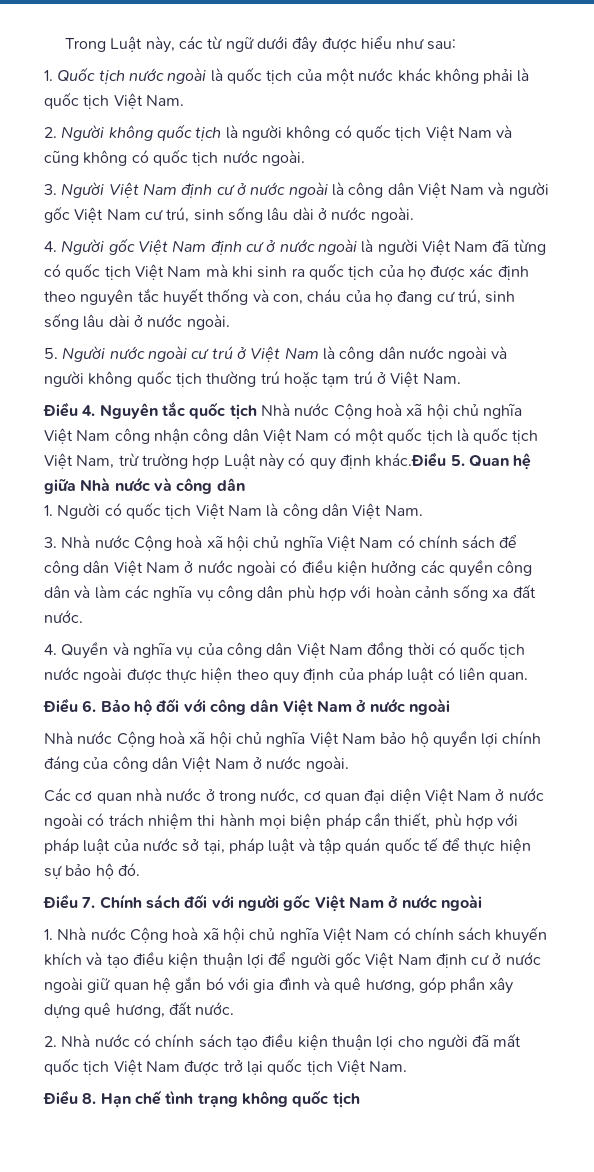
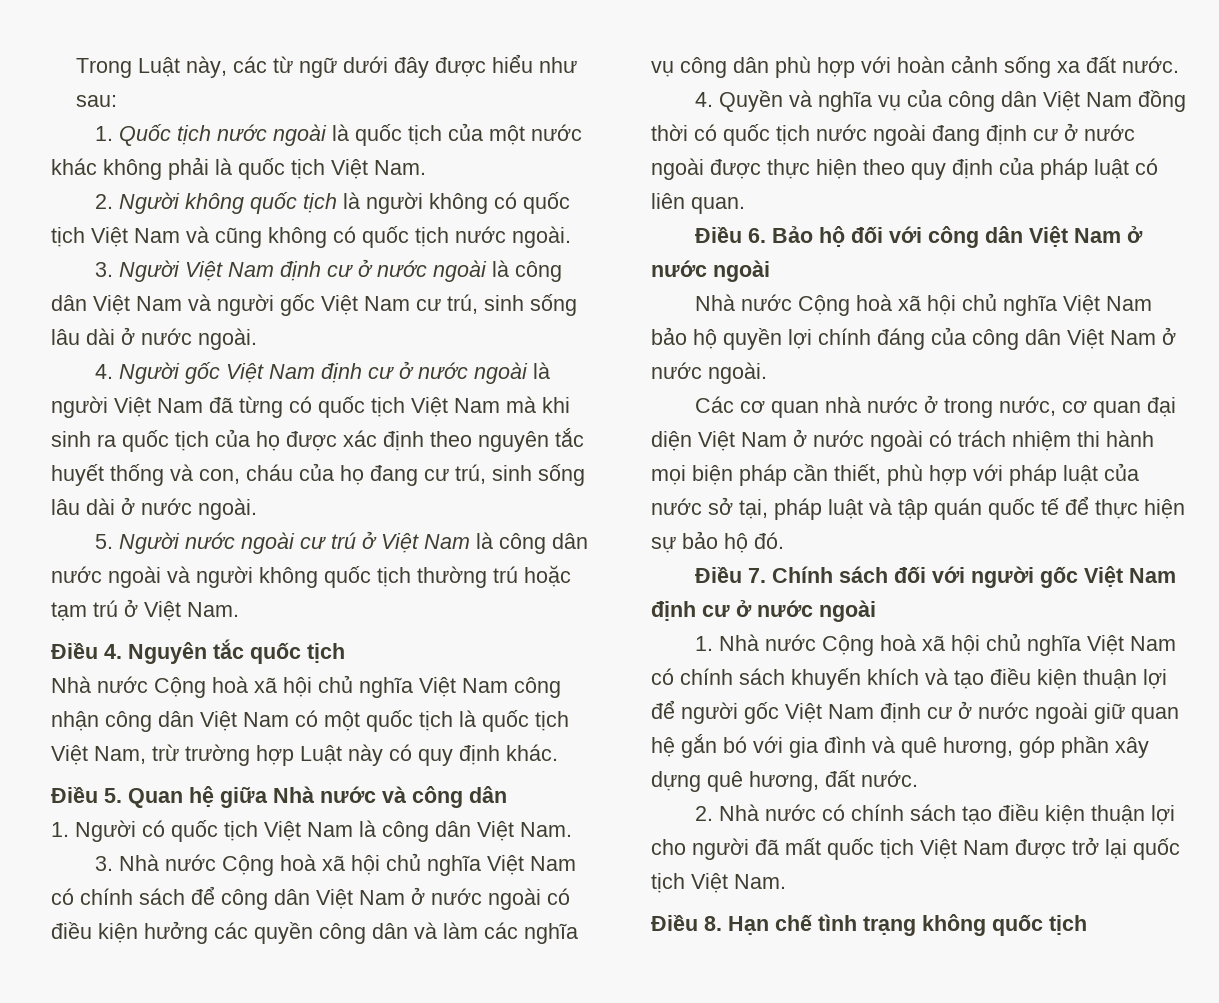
- Điều 4. Nguyên tắc quốc tịch Nhà nước Cộng hoà xã hội chủ nghĩa Việt Nam công nhận công dân Việt Nam có một quốc tịch là quốc tịch Việt Nam, trừ trường hợp Luật này có quy định khác.Điều 5. Quan hệ giữa Nhà nước và công dân
+ Điều 4. Nguyên tắc quốc tịch
+ Nhà nước Cộng hoà xã hội chủ nghĩa Việt Nam công nhận công dân Việt Nam có một quốc tịch là quốc tịch Việt Nam, trừ trường hợp Luật này có quy định khác.
+ Điều 5. Quan hệ giữa Nhà nước và công dân
- 4. Quyền và nghĩa vụ của công dân Việt Nam đồng thời có quốc tịch nước ngoài được thực hiện theo quy định của pháp luật có liên quan.
+ 4. Quyền và nghĩa vụ của công dân Việt Nam đồng thời có quốc tịch nước ngoài đang định cư ở nước ngoài được thực hiện theo quy định của pháp luật có liên quan.
- Điều 7. Chính sách đối với người gốc Việt Nam ở nước ngoài
+ Điều 7. Chính sách đối với người gốc Việt Nam định cư ở nước ngoài

